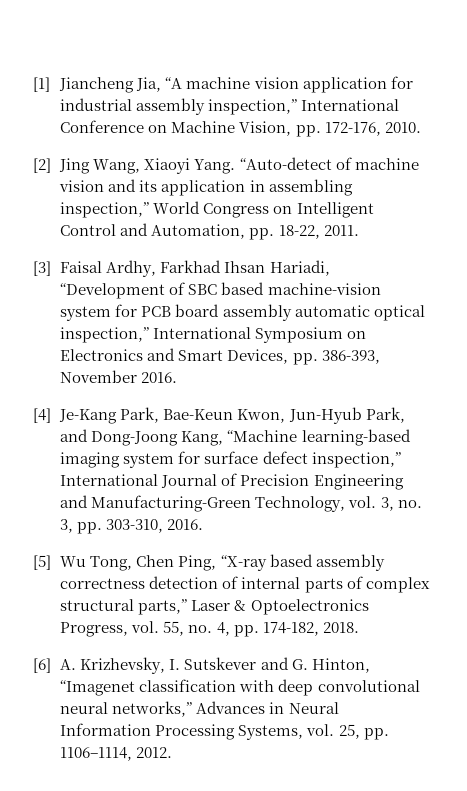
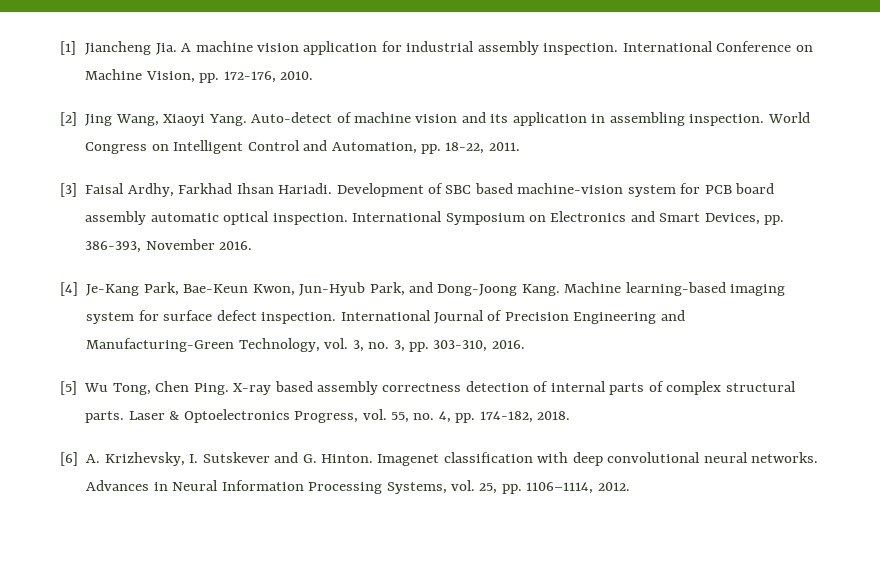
- [1] Jiancheng Jia, “A machine vision application for industrial assembly inspection,” International Conference on Machine Vision, pp. 172-176, 2010.
+ [1] Jiancheng Jia. A machine vision application for industrial assembly inspection. International Conference on Machine Vision, pp. 172-176, 2010.
- “Auto-detect of machine vision and its application in assembling inspection,” World Congress on Intelligent Control and Automation, pp. 18-22, 2011.
+ Auto-detect of machine vision and its application in assembling inspection. World Congress on Intelligent Control and Automation, pp. 18-22, 2011.
- [3] Faisal Ardhy, Farkhad Ihsan Hariadi, “Development of SBC based machine-vision system for PCB board assembly automatic optical inspection,” International Symposium on Electronics and Smart Devices, pp. 386-393, November 2016.
+ [3] Faisal Ardhy, Farkhad Ihsan Hariadi. Development of SBC based machine-vision system for PCB board assembly automatic optical inspection. International Symposium on Electronics and Smart Devices, pp. 386-393, November 2016.
- [4] Je-Kang Park, Bae-Keun Kwon, Jun-Hyub Park, and Dong-Joong Kang, “Machine learning-based imaging system for surface defect inspection,” International Journal of Precision Engineering and Manufacturing-Green Technology, vol. 3, no. 3, pp. 303-310, 2016.
+ [4] Je-Kang Park, Bae-Keun Kwon, Jun-Hyub Park, and Dong-Joong Kang. Machine learning-based imaging system for surface defect inspection. International Journal of Precision Engineering and Manufacturing-Green Technology, vol. 3, no. 3, pp. 303-310, 2016.
- [5] Wu Tong, Chen Ping, “X-ray based assembly correctness detection of internal parts of complex structural parts,” Laser & Optoelectronics Progress, vol. 55, no. 4, pp. 174-182, 2018.
+ [5] Wu Tong, Chen Ping. X-ray based assembly correctness detection of internal parts of complex structural parts. Laser & Optoelectronics Progress, vol. 55, no. 4, pp. 174-182, 2018.
- [6] A. Krizhevsky, I. Sutskever and G. Hinton, “Imagenet classification with deep convolutional neural networks,” Advances in Neural Information Processing Systems, vol. 25, pp. 1106–1114, 2012.
+ [6] A. Krizhevsky, I. Sutskever and G. Hinton. Imagenet classification with deep convolutional neural networks. Advances in Neural Information Processing Systems, vol. 25, pp. 1106–1114, 2012.

